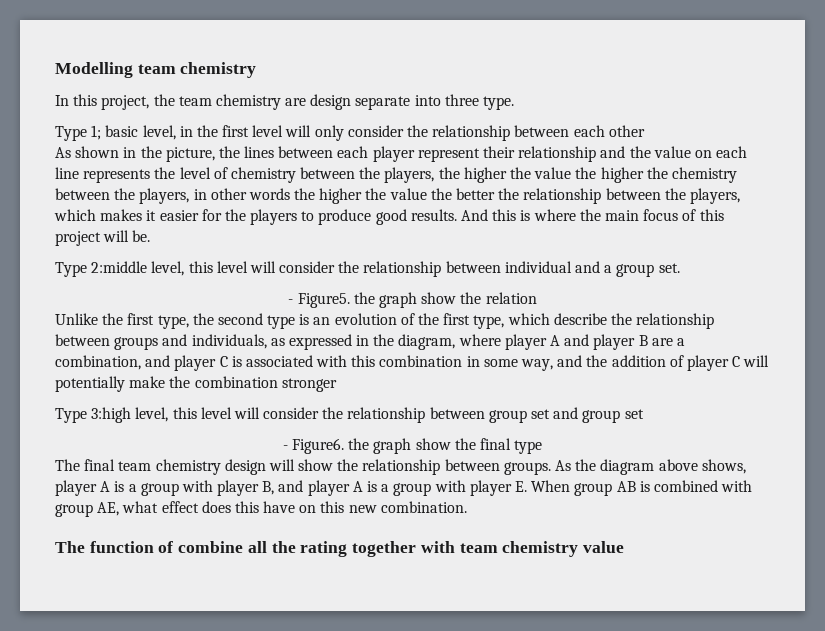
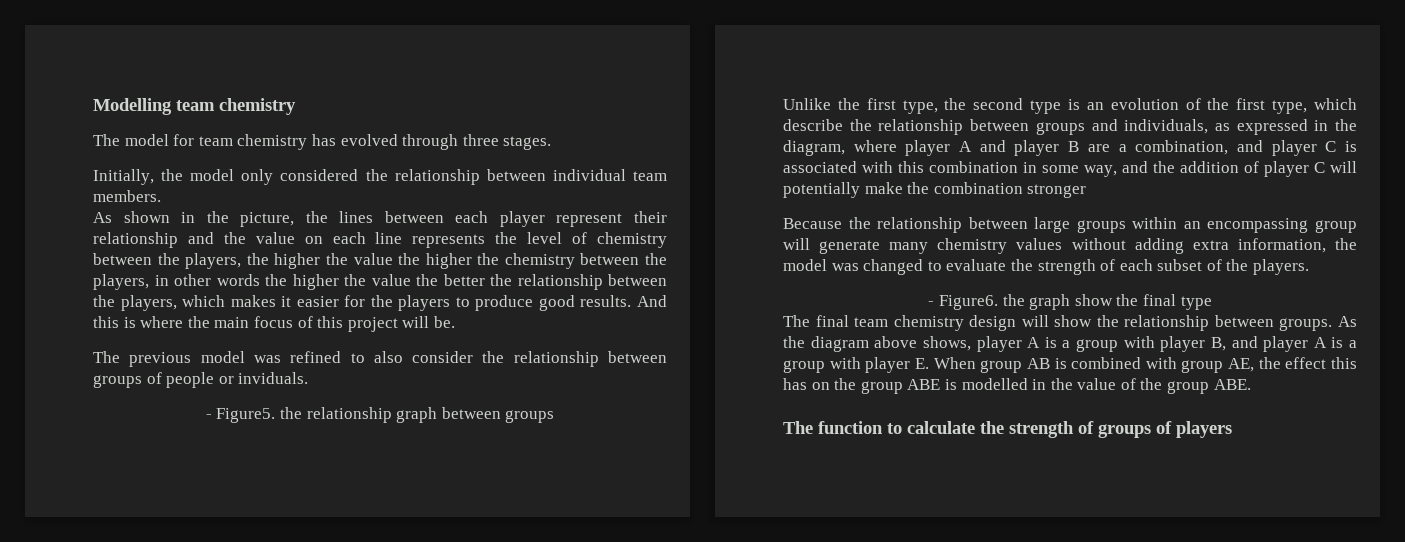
- In this project, the team chemistry are design separate into three type.
- Type 1; basic level, in the first level will only consider the relationship between each other
+ The model for team chemistry has evolved through three stages.
+ Initially, the model only considered the relationship between individual team members.
- Type 2:middle level, this level will consider the relationship between individual and a group set.
+ The previous model was refined to also consider the relationship between groups of people or inviduals.
- - Figure5. the graph show the relation
+ - Figure5. the relationship graph between groups
- Type 3:high level, this level will consider the relationship between group set and group set
+ Because the relationship between large groups within an encompassing group will generate many chemistry values without adding extra information, the model was changed to evaluate the strength of each subset of the players.
- As the diagram above shows, player A is a group with player B, and player A is a group with player E. When group AB is combined with group AE, what effect does this have on this new combination.
- The function of combine all the rating together with team chemistry value
+ As the diagram above shows, player A is a group with player B, and player A is a group with player E. When group AB is combined with group AE, the effect this has on the group ABE is modelled in the value of the group ABE.
+ The function to calculate the strength of groups of players

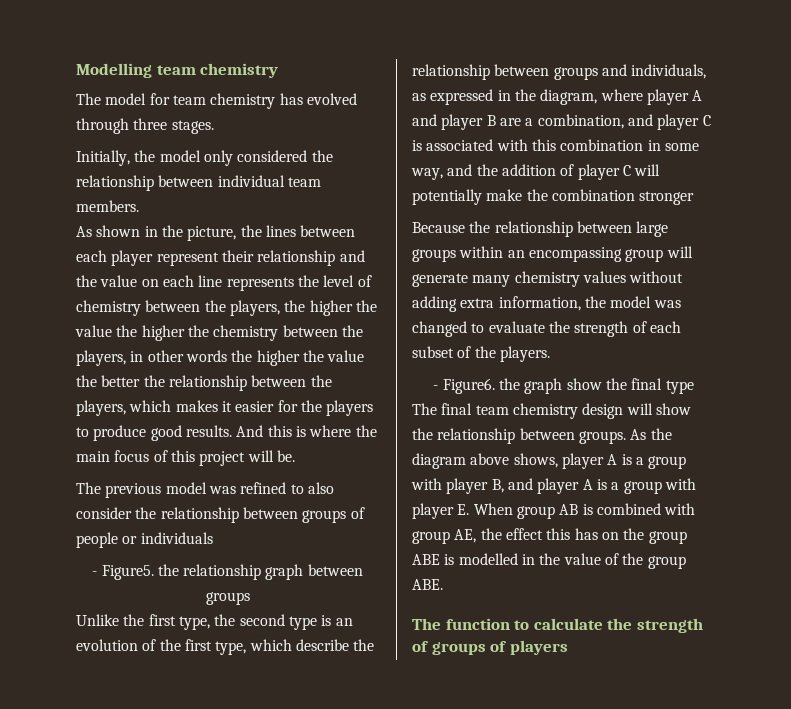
- The previous model was refined to also consider the relationship between groups of people or inviduals.
+ The previous model was refined to also consider the relationship between groups of people or individuals

